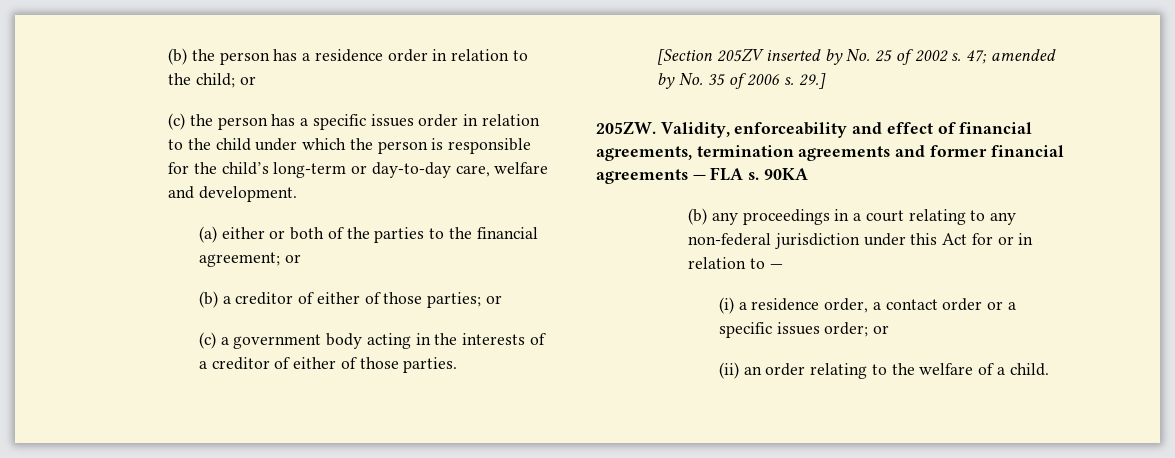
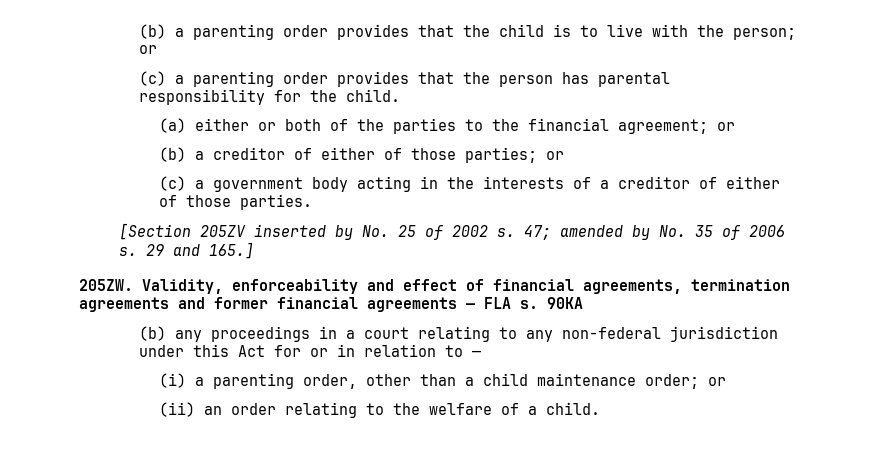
- (b) the person has a residence order in relation to the child; or
- (c) the person has a specific issues order in relation to the child under which the person is responsible for the child’s long-term or day-to-day care, welfare and development.
+ (b) a parenting order provides that the child is to live with the person; or
+ (c) a parenting order provides that the person has parental responsibility for the child.
- 29.]
+ 29 and 165.]
- (i) a residence order, a contact order or a specific issues order; or
+ (i) a parenting order, other than a child maintenance order; or

